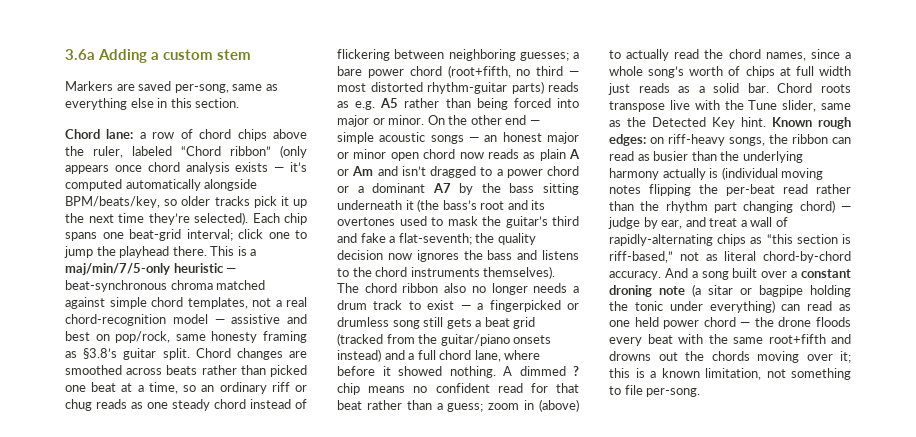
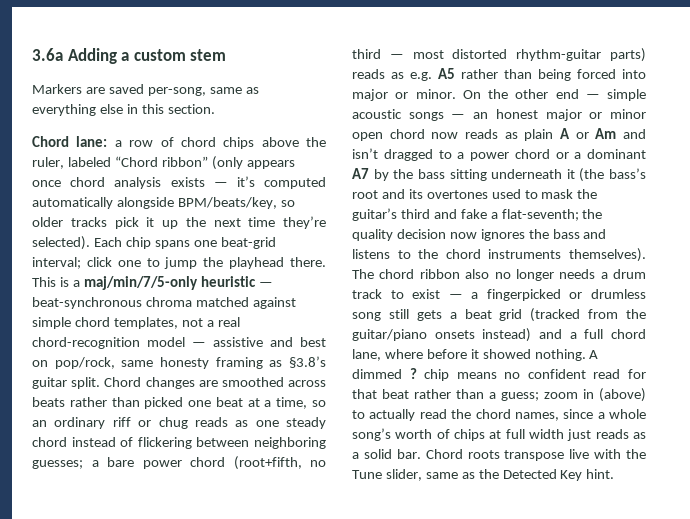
- Known rough edges: on riff-heavy songs, the ribbon can read as busier than the underlying harmony actually is (individual moving notes flipping the per-beat read rather than the rhythm part changing chord) — judge by ear, and treat a wall of rapidly-alternating chips as “this section is riff-based,” not as literal chord-by-chord accuracy. And a song built over a constant droning note (a sitar or bagpipe holding the tonic under everything) can read as one held power chord — the drone floods every beat with the same root+fifth and drowns out the chords moving over it; this is a known limitation, not something to file per-song.

